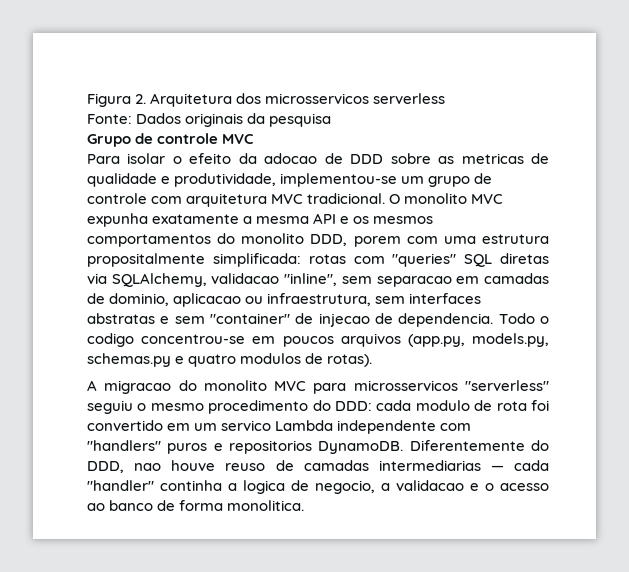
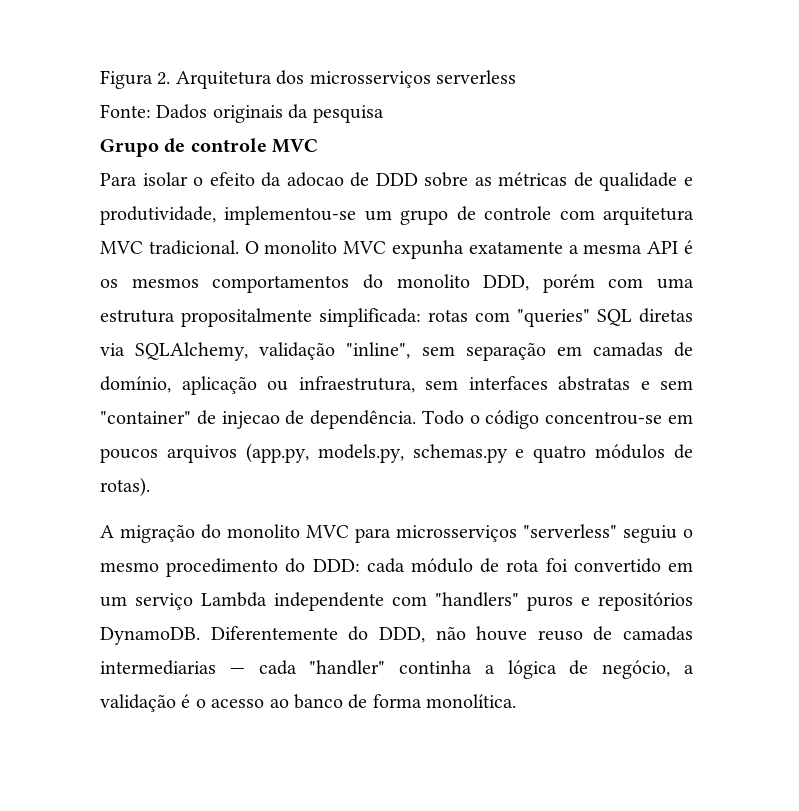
- Figura 2. Arquitetura dos microsservicos serverless
+ Figura 2. Arquitetura dos microsserviços serverless
- Para isolar o efeito da adocao de DDD sobre as metricas de qualidade e produtividade, implementou-se um grupo de controle com arquitetura MVC tradicional.
+ Para isolar o efeito da adocao de DDD sobre as métricas de qualidade e produtividade, implementou-se um grupo de controle com arquitetura MVC tradicional.
- O monolito MVC expunha exatamente a mesma API e os mesmos comportamentos do monolito DDD, porem com uma estrutura propositalmente simplificada: rotas com "queries" SQL diretas via SQLAlchemy, validacao "inline", sem separacao em camadas de dominio, aplicacao ou infraestrutura, sem interfaces abstratas e sem "container" de injecao de dependencia.
+ O monolito MVC expunha exatamente a mesma API é os mesmos comportamentos do monolito DDD, porém com uma estrutura propositalmente simplificada: rotas com "queries" SQL diretas via SQLAlchemy, validação "inline", sem separação em camadas de domínio, aplicação ou infraestrutura, sem interfaces abstratas e sem "container" de injecao de dependência.
- Todo o codigo concentrou-se em poucos arquivos (app.py, models.py, schemas.py e quatro modulos de rotas).
+ Todo o código concentrou-se em poucos arquivos (app.py, models.py, schemas.py e quatro módulos de rotas).
- A migracao do monolito MVC para microsservicos "serverless" seguiu o mesmo procedimento do DDD: cada modulo de rota foi convertido em um servico Lambda independente com "handlers" puros e repositorios DynamoDB.
+ A migração do monolito MVC para microsserviços "serverless" seguiu o mesmo procedimento do DDD: cada módulo de rota foi convertido em um serviço Lambda independente com "handlers" puros e repositórios DynamoDB.
- Diferentemente do DDD, nao houve reuso de camadas intermediarias — cada "handler" continha a logica de negocio, a validacao e o acesso ao banco de forma monolitica.
+ Diferentemente do DDD, não houve reuso de camadas intermediarias — cada "handler" continha a lógica de negócio, a validação é o acesso ao banco de forma monolítica.

